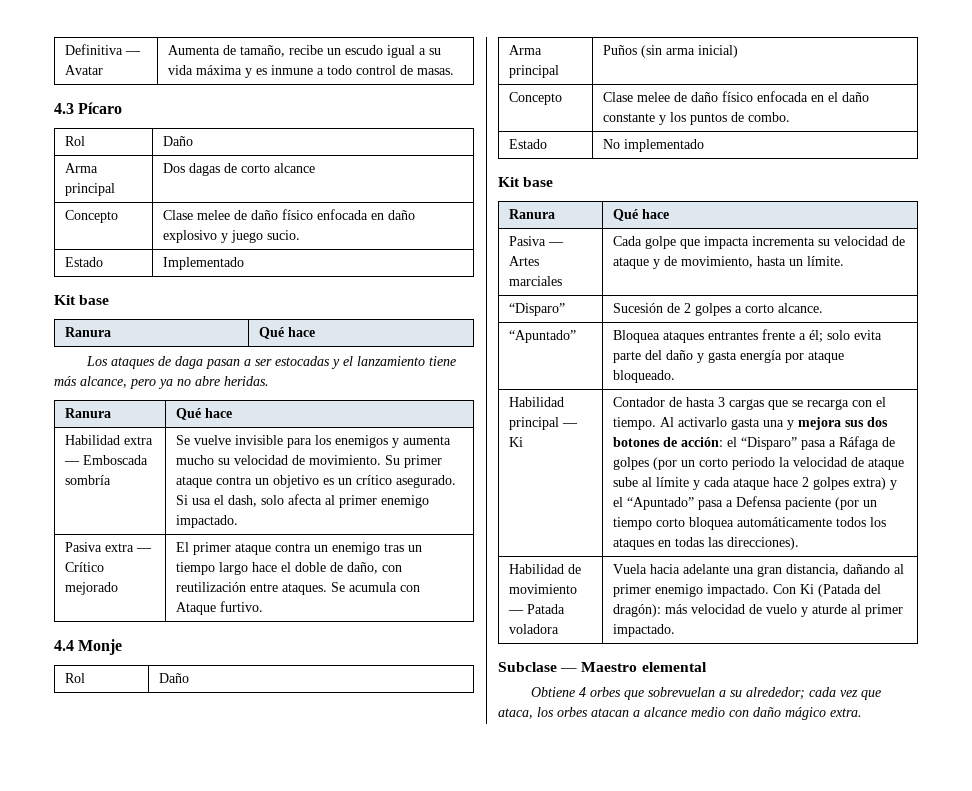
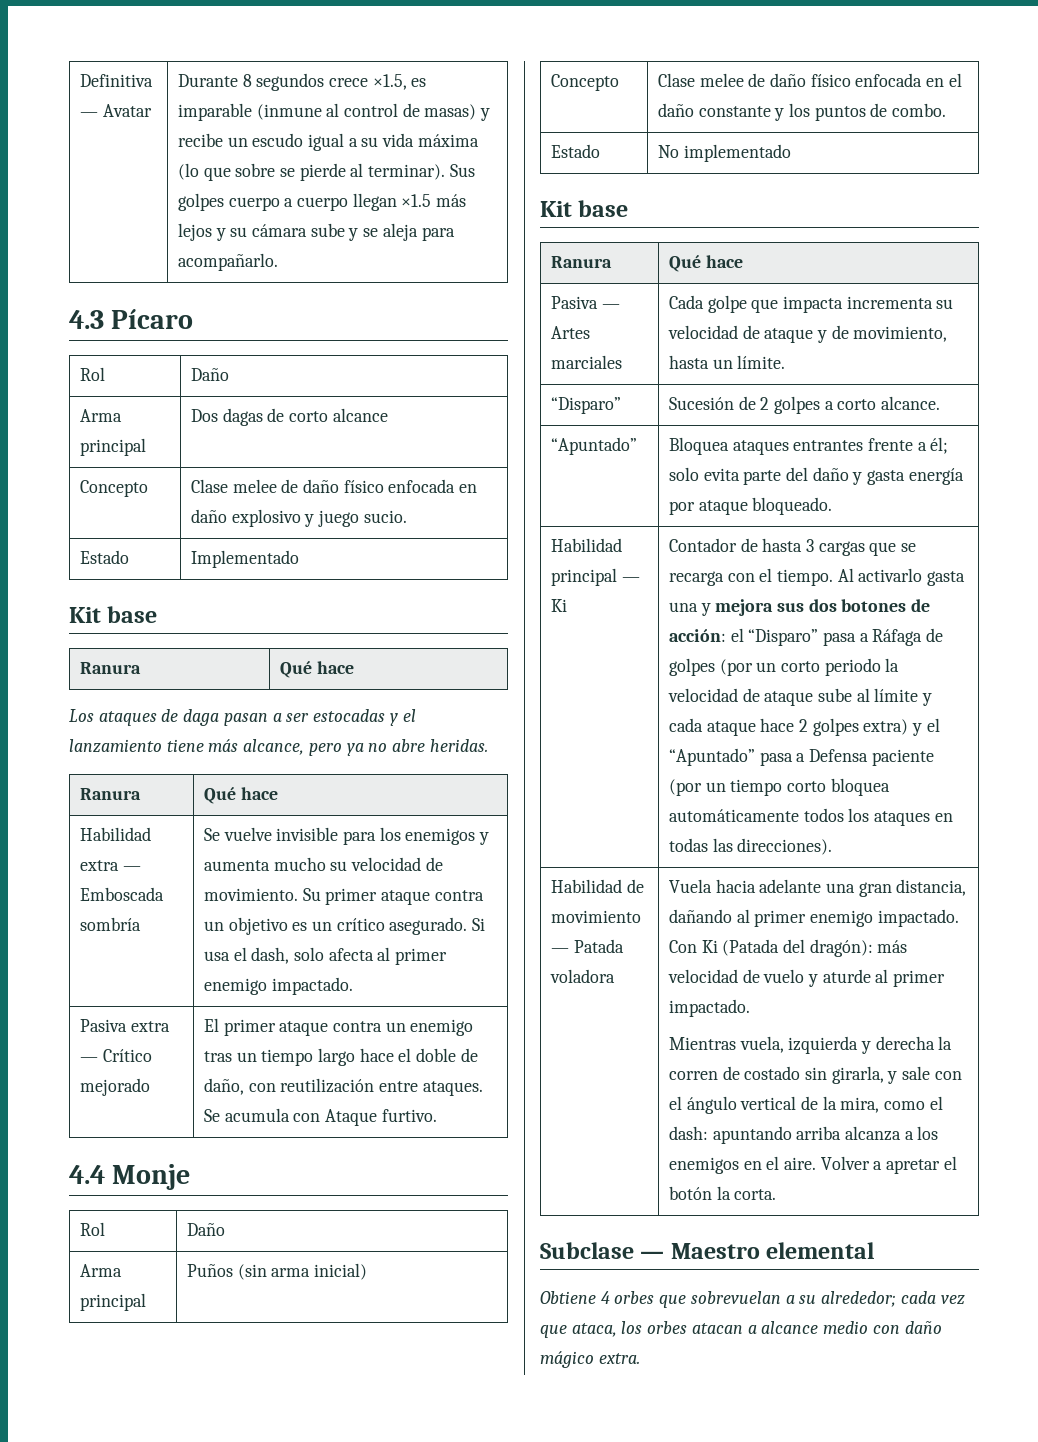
- Aumenta de tamaño, recibe un escudo igual a su vida máxima y es inmune a todo control de masas.
+ Durante 8 segundos crece ×1.5, es imparable (inmune al control de masas) y recibe un escudo igual a su vida máxima (lo que sobre se pierde al terminar). Sus golpes cuerpo a cuerpo llegan ×1.5 más lejos y su cámara sube y se aleja para acompañarlo.
+ Mientras vuela, izquierda y derecha la corren de costado sin girarla, y sale con el ángulo vertical de la mira, como el dash: apuntando arriba alcanza a los enemigos en el aire. Volver a apretar el botón la corta.

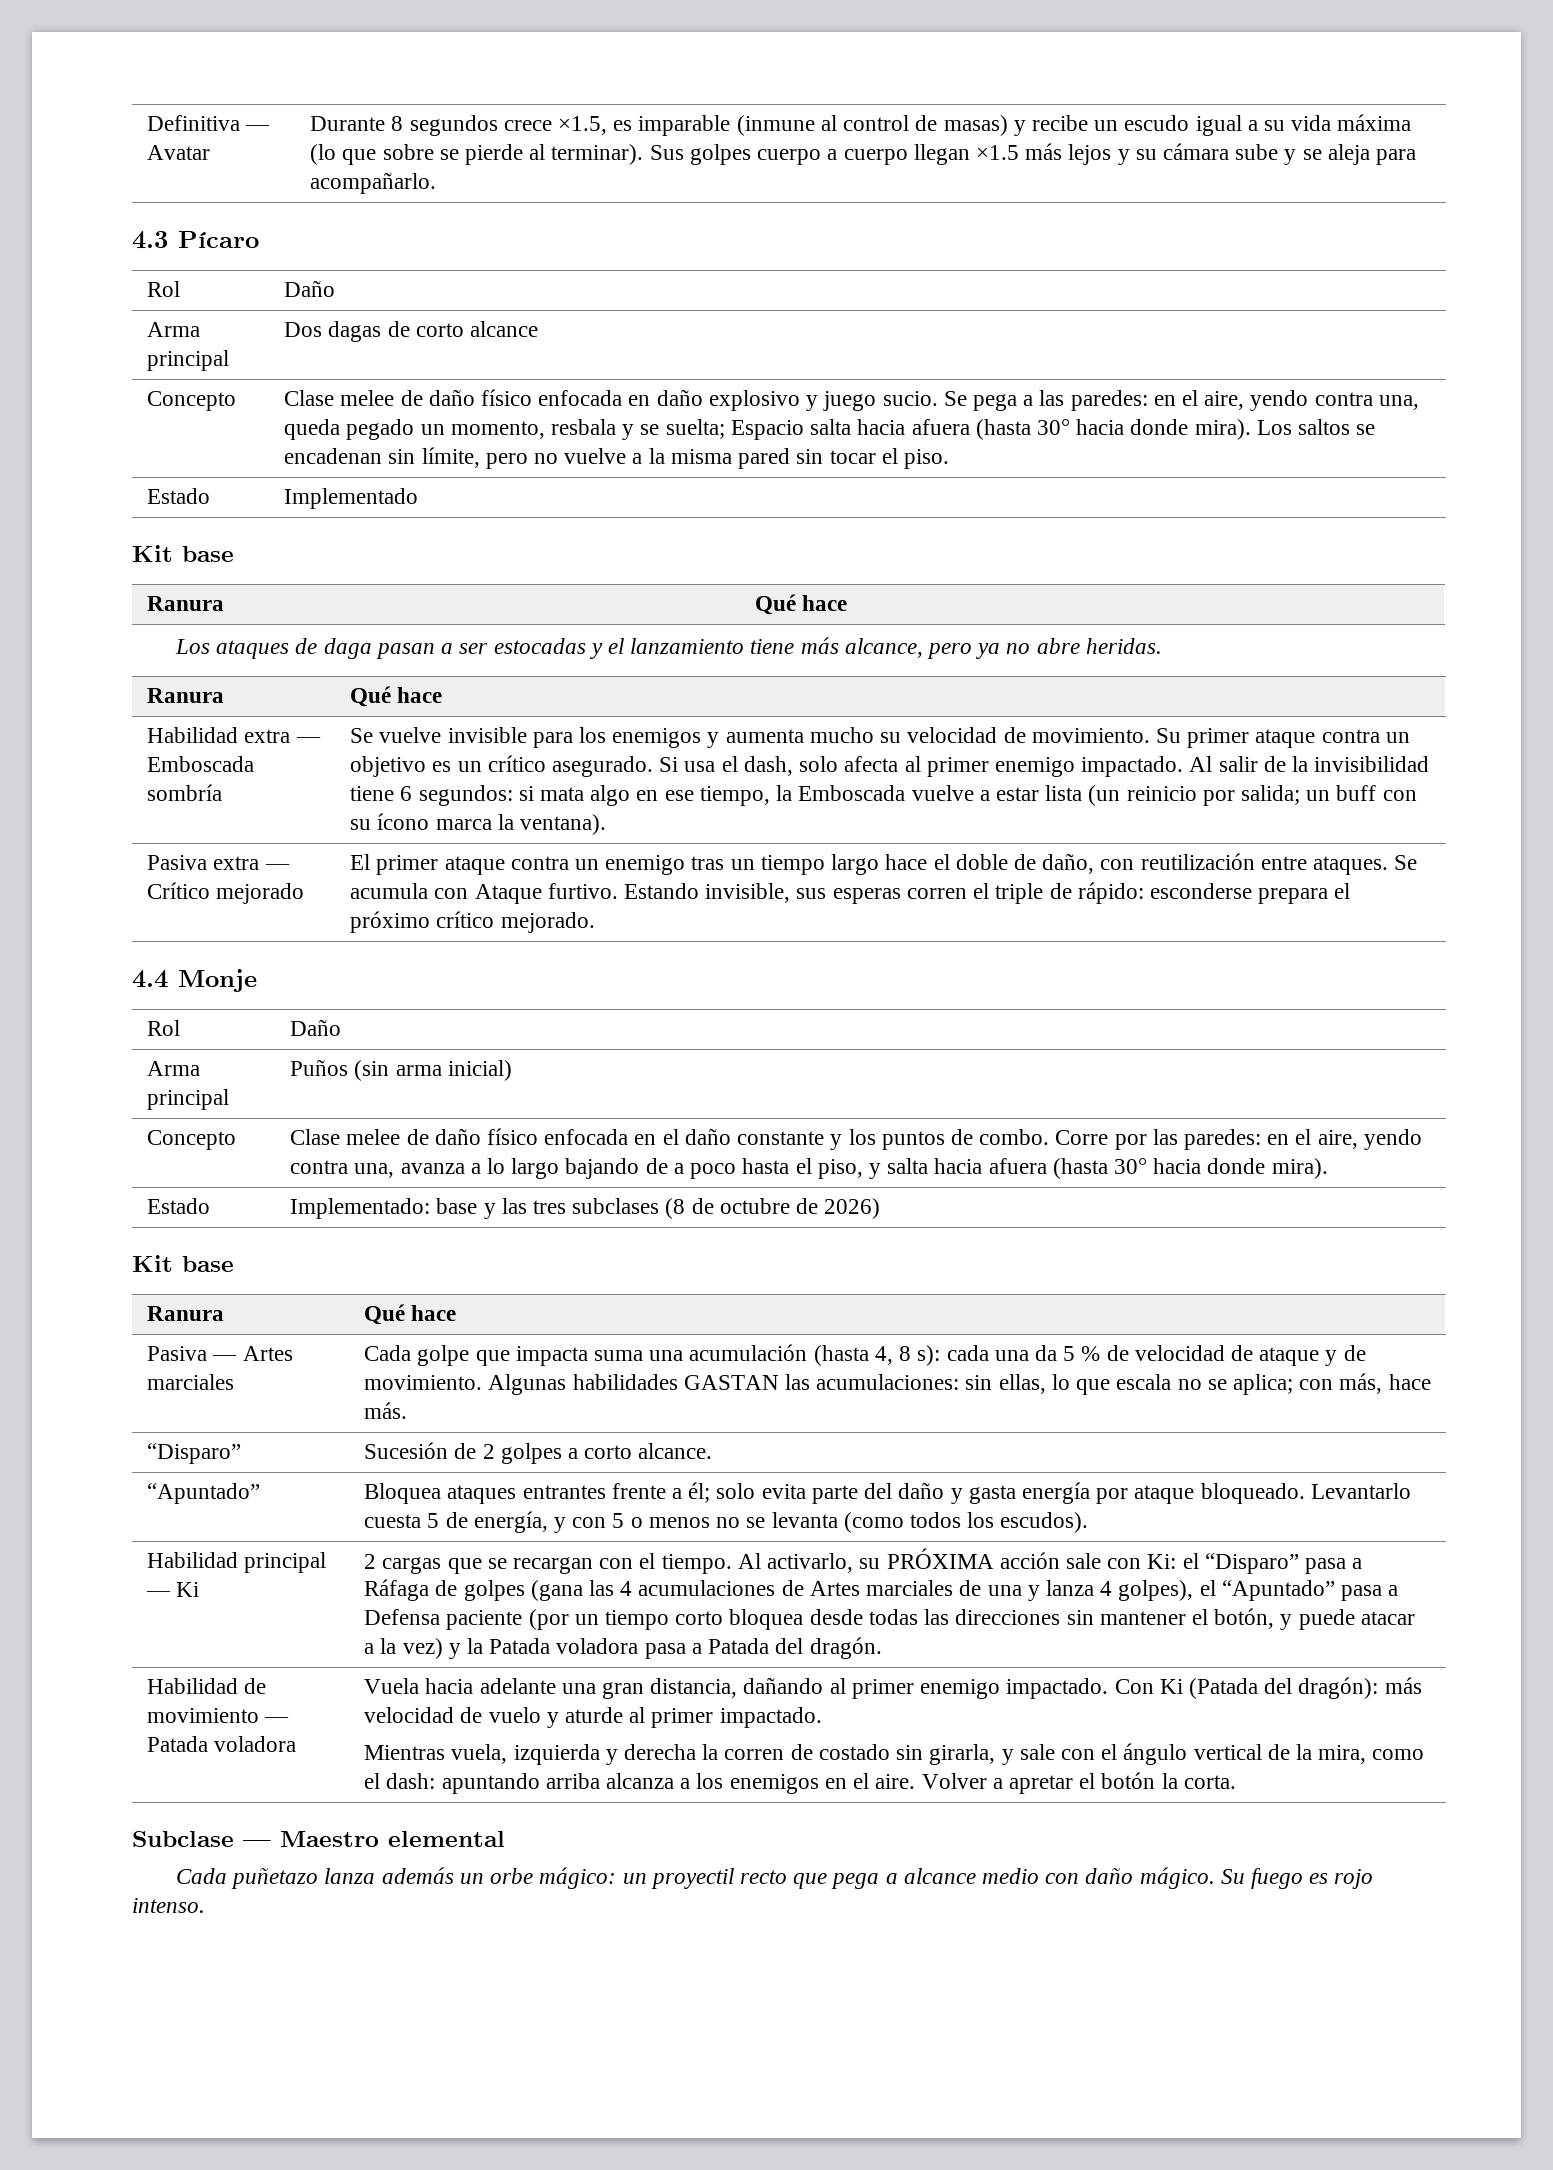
+ Se pega a las paredes: en el aire, yendo contra una, queda pegado un momento, resbala y se suelta; Espacio salta hacia afuera (hasta 30° hacia donde mira). Los saltos se encadenan sin límite, pero no vuelve a la misma pared sin tocar el piso.
+ Al salir de la invisibilidad tiene 6 segundos: si mata algo en ese tiempo, la Emboscada vuelve a estar lista (un reinicio por salida; un buff con su ícono marca la ventana).
+ Estando invisible, sus esperas corren el triple de rápido: esconderse prepara el próximo crítico mejorado.
- Clase melee de daño físico enfocada en el daño constante y los puntos de combo.
- Estado | No implementado
+ Clase melee de daño físico enfocada en el daño constante y los puntos de combo. Corre por las paredes: en el aire, yendo contra una, avanza a lo largo bajando de a poco hasta el piso, y salta hacia afuera (hasta 30° hacia donde mira).
+ Estado | Implementado: base y las tres subclases (8 de octubre de 2026)
- Cada golpe que impacta incrementa su velocidad de ataque y de movimiento, hasta un límite.
+ Cada golpe que impacta suma una acumulación (hasta 4, 8 s): cada una da 5 % de velocidad de ataque y de movimiento. Algunas habilidades GASTAN las acumulaciones: sin ellas, lo que escala no se aplica; con más, hace más.
- “Apuntado” | Bloquea ataques entrantes frente a él; solo evita parte del daño y gasta energía por ataque bloqueado.
+ “Apuntado” | Bloquea ataques entrantes frente a él; solo evita parte del daño y gasta energía por ataque bloqueado. Levantarlo cuesta 5 de energía, y con 5 o menos no se levanta (como todos los escudos).
- Contador de hasta 3 cargas que se recarga con el tiempo.
+ 2 cargas que se recargan con el tiempo.
- Al activarlo gasta una y mejora sus dos botones de acción: el “Disparo” pasa a Ráfaga de golpes (por un corto periodo la velocidad de ataque sube al límite y cada ataque hace 2 golpes extra) y el “Apuntado” pasa a Defensa paciente (por un tiempo corto bloquea automáticamente todos los ataques en todas las direcciones).
+ Al activarlo, su PRÓXIMA acción sale con Ki: el “Disparo” pasa a Ráfaga de golpes (gana las 4 acumulaciones de Artes marciales de una y lanza 4 golpes), el “Apuntado” pasa a Defensa paciente (por un tiempo corto bloquea desde todas las direcciones sin mantener el botón, y puede atacar a la vez) y la Patada voladora pasa a Patada del dragón.
- Obtiene 4 orbes que sobrevuelan a su alrededor; cada vez que ataca, los orbes atacan a alcance medio con daño mágico extra.
+ Cada puñetazo lanza además un orbe mágico: un proyectil recto que pega a alcance medio con daño mágico. Su fuego es rojo intenso.

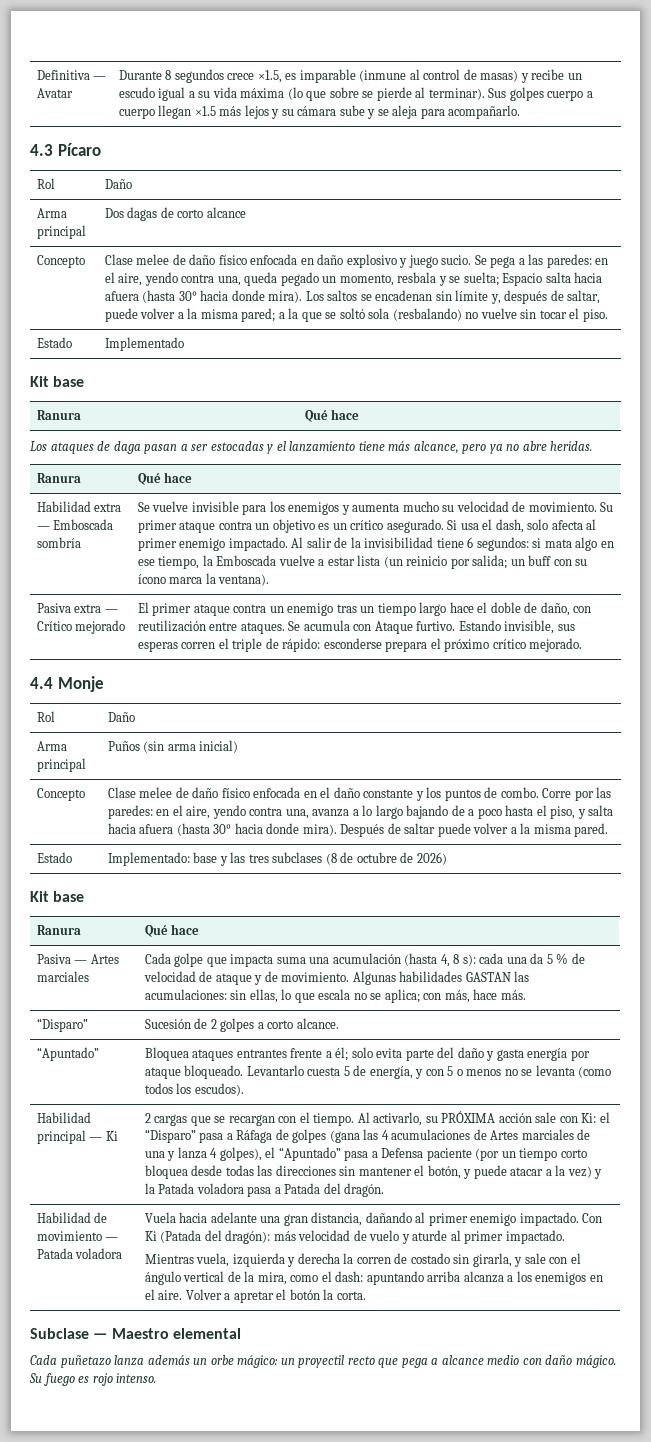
- Los saltos se encadenan sin límite, pero no vuelve a la misma pared sin tocar el piso.
+ Los saltos se encadenan sin límite y, después de saltar, puede volver a la misma pared; a la que se soltó sola (resbalando) no vuelve sin tocar el piso.
+ Después de saltar puede volver a la misma pared.

